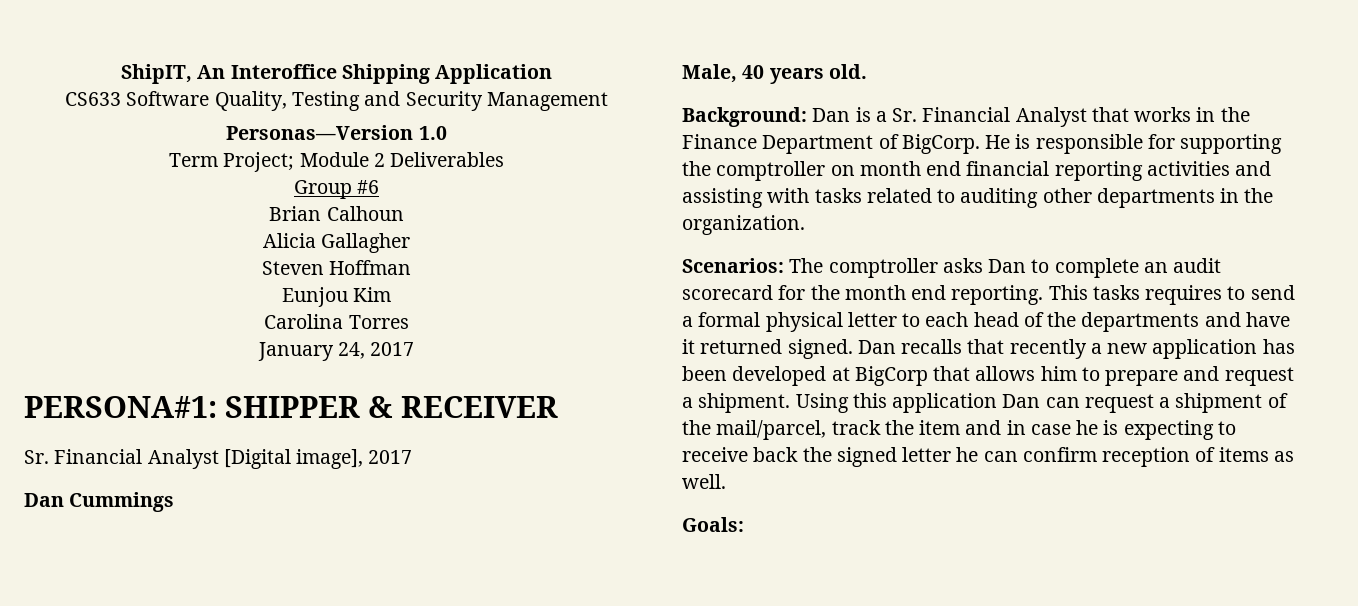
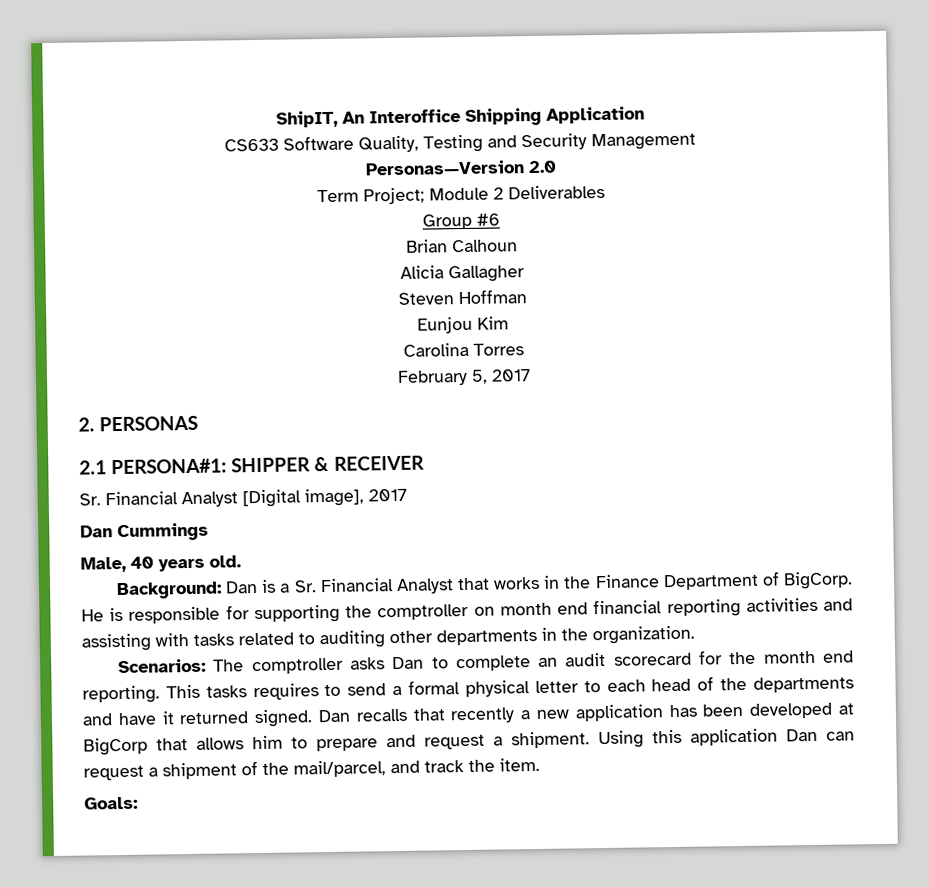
- Personas—Version 1.0
+ Personas—Version 2.0
- January 24, 2017
- PERSONA#1: SHIPPER & RECEIVER
+ February 5, 2017
+ 2. PERSONAS
+ 2.1 PERSONA#1: SHIPPER & RECEIVER
- Using this application Dan can request a shipment of the mail/parcel, track the item and in case he is expecting to receive back the signed letter he can confirm reception of items as well.
+ Using this application Dan can request a shipment of the mail/parcel, and track the item.

